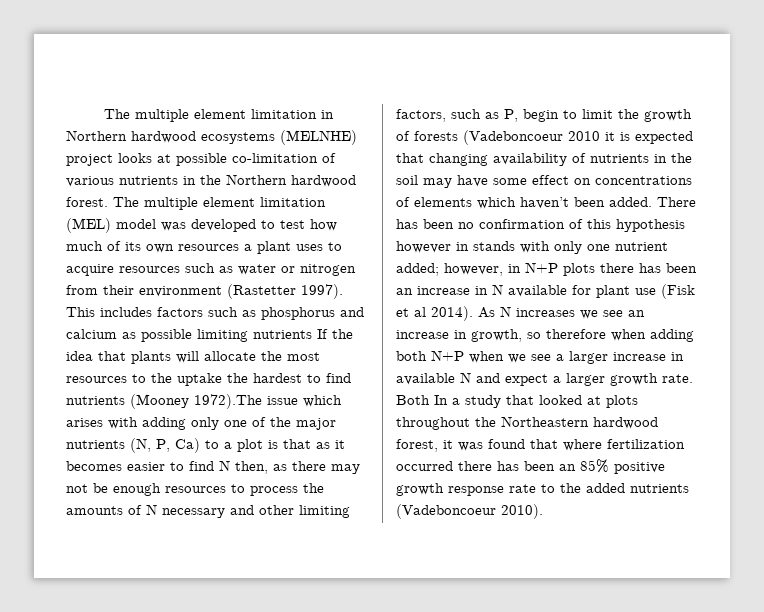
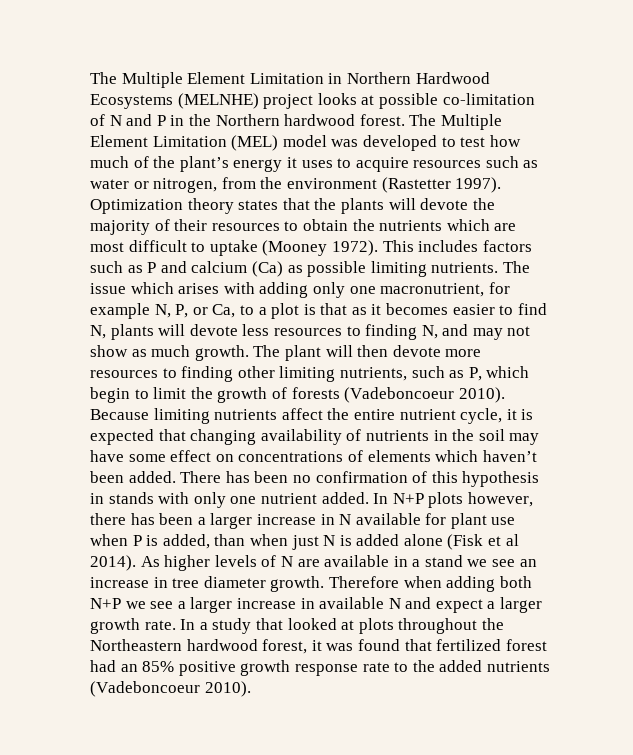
- The multiple element limitation in Northern hardwood ecosystems (MELNHE) project looks at possible co-limitation of various nutrients in the Northern hardwood forest.
+ The Multiple Element Limitation in Northern Hardwood Ecosystems (MELNHE) project looks at possible co-limitation of N and P in the Northern hardwood forest.
- The multiple element limitation (MEL) model was developed to test how much of its own resources a plant uses to acquire resources such as water or nitrogen from their environment (Rastetter 1997).
+ The Multiple Element Limitation (MEL) model was developed to test how much of the plant’s energy it uses to acquire resources such as water or nitrogen, from the environment (Rastetter 1997). Optimization theory states that the plants will devote the majority of their resources to obtain the nutrients which are most difficult to uptake (Mooney 1972).
- This includes factors such as phosphorus and calcium as possible limiting nutrients If the idea that plants will allocate the most resources to the uptake the hardest to find nutrients (Mooney 1972).The issue which arises with adding only one of the major nutrients (N, P, Ca) to a plot is that as it becomes easier to find N then, as there may not be enough resources to process the amounts of N necessary and other limiting factors, such as P, begin to limit the growth of forests (Vadeboncoeur 2010 it is expected that changing availability of nutrients in the soil may have some effect on concentrations of elements which haven’t been added.
+ This includes factors such as P and calcium (Ca) as possible limiting nutrients. The issue which arises with adding only one macronutrient, for example N, P, or Ca, to a plot is that as it becomes easier to find N, plants will devote less resources to finding N, and may not show as much growth. The plant will then devote more resources to finding other limiting nutrients, such as P, which begin to limit the growth of forests (Vadeboncoeur 2010). Because limiting nutrients affect the entire nutrient cycle, it is expected that changing availability of nutrients in the soil may have some effect on concentrations of elements which haven’t been added.
- There has been no confirmation of this hypothesis however in stands with only one nutrient added; however, in N+P plots there has been an increase in N available for plant use (Fisk et al 2014).
+ There has been no confirmation of this hypothesis in stands with only one nutrient added. In N+P plots however, there has been a larger increase in N available for plant use when P is added, than when just N is added alone (Fisk et al 2014).
- As N increases we see an increase in growth, so therefore when adding both N+P when we see a larger increase in available N and expect a larger growth rate.
+ As higher levels of N are available in a stand we see an increase in tree diameter growth. Therefore when adding both N+P we see a larger increase in available N and expect a larger growth rate.
- Both In a study that looked at plots throughout the Northeastern hardwood forest, it was found that where fertilization occurred there has been an 85% positive growth response rate to the added nutrients (Vadeboncoeur 2010).
+ In a study that looked at plots throughout the Northeastern hardwood forest, it was found that fertilized forest had an 85% positive growth response rate to the added nutrients (Vadeboncoeur 2010).

